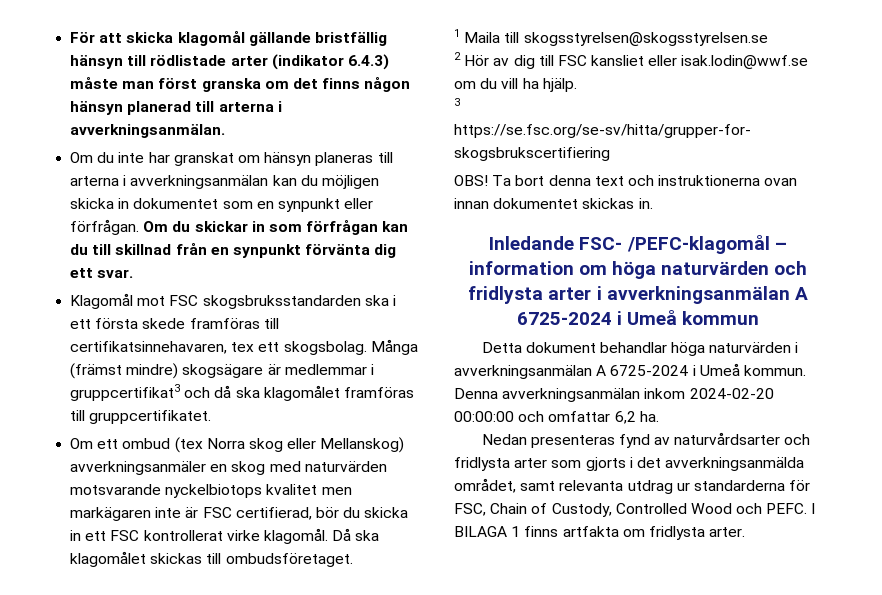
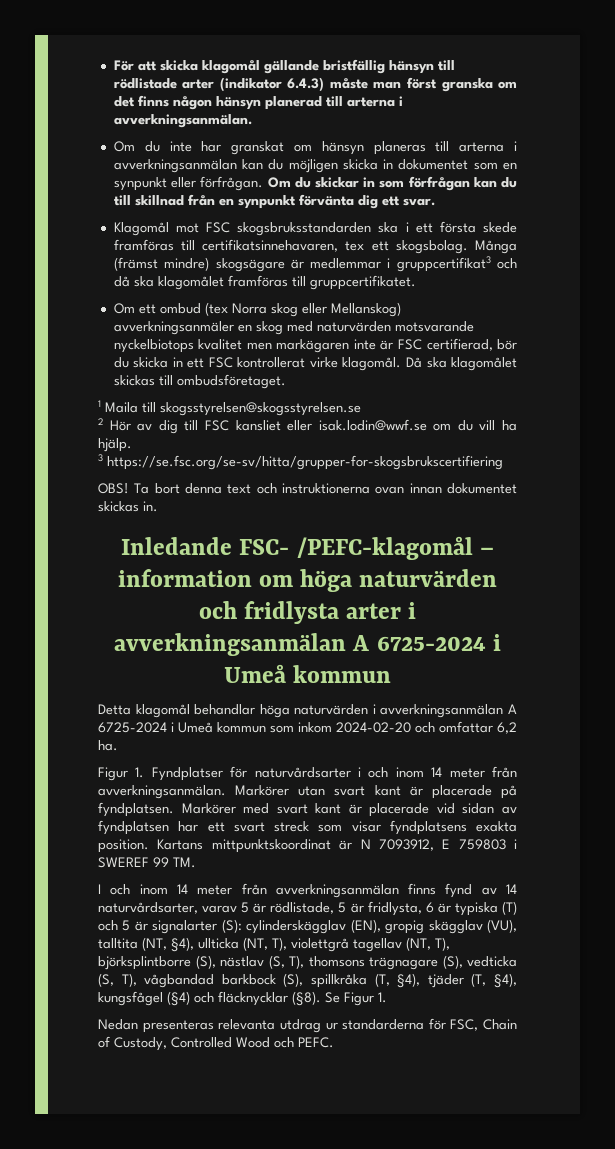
- Detta dokument behandlar höga naturvärden i avverkningsanmälan A 6725-2024 i Umeå kommun. Denna avverkningsanmälan inkom 2024-02-20 00:00:00 och omfattar 6,2 ha.
+ Detta klagomål behandlar höga naturvärden i avverkningsanmälan A 6725-2024 i Umeå kommun som inkom 2024-02-20 och omfattar 6,2 ha.
- Nedan presenteras fynd av naturvårdsarter och fridlysta arter som gjorts i det avverkningsanmälda området, samt relevanta utdrag ur standarderna för FSC, Chain of Custody, Controlled Wood och PEFC. I BILAGA 1 finns artfakta om fridlysta arter.
+ Figur 1. Fyndplatser för naturvårdsarter i och inom 14 meter från avverkningsanmälan. Markörer utan svart kant är placerade på fyndplatsen. Markörer med svart kant är placerade vid sidan av fyndplatsen har ett svart streck som visar fyndplatsens exakta position. Kartans mittpunktskoordinat är N 7093912, E 759803 i SWEREF 99 TM.
+ I och inom 14 meter från avverkningsanmälan finns fynd av 14 naturvårdsarter, varav 5 är rödlistade, 5 är fridlysta, 6 är typiska (T) och 5 är signalarter (S): cylinderskägglav (EN), gropig skägglav (VU), talltita (NT, §4), ullticka (NT, T), violettgrå tagellav (NT, T), björksplintborre (S), nästlav (S, T), thomsons trägnagare (S), vedticka (S, T), vågbandad barkbock (S), spillkråka (T, §4), tjäder (T, §4), kungsfågel (§4) och fläcknycklar (§8). Se Figur 1.
+ Nedan presenteras relevanta utdrag ur standarderna för FSC, Chain of Custody, Controlled Wood och PEFC.

